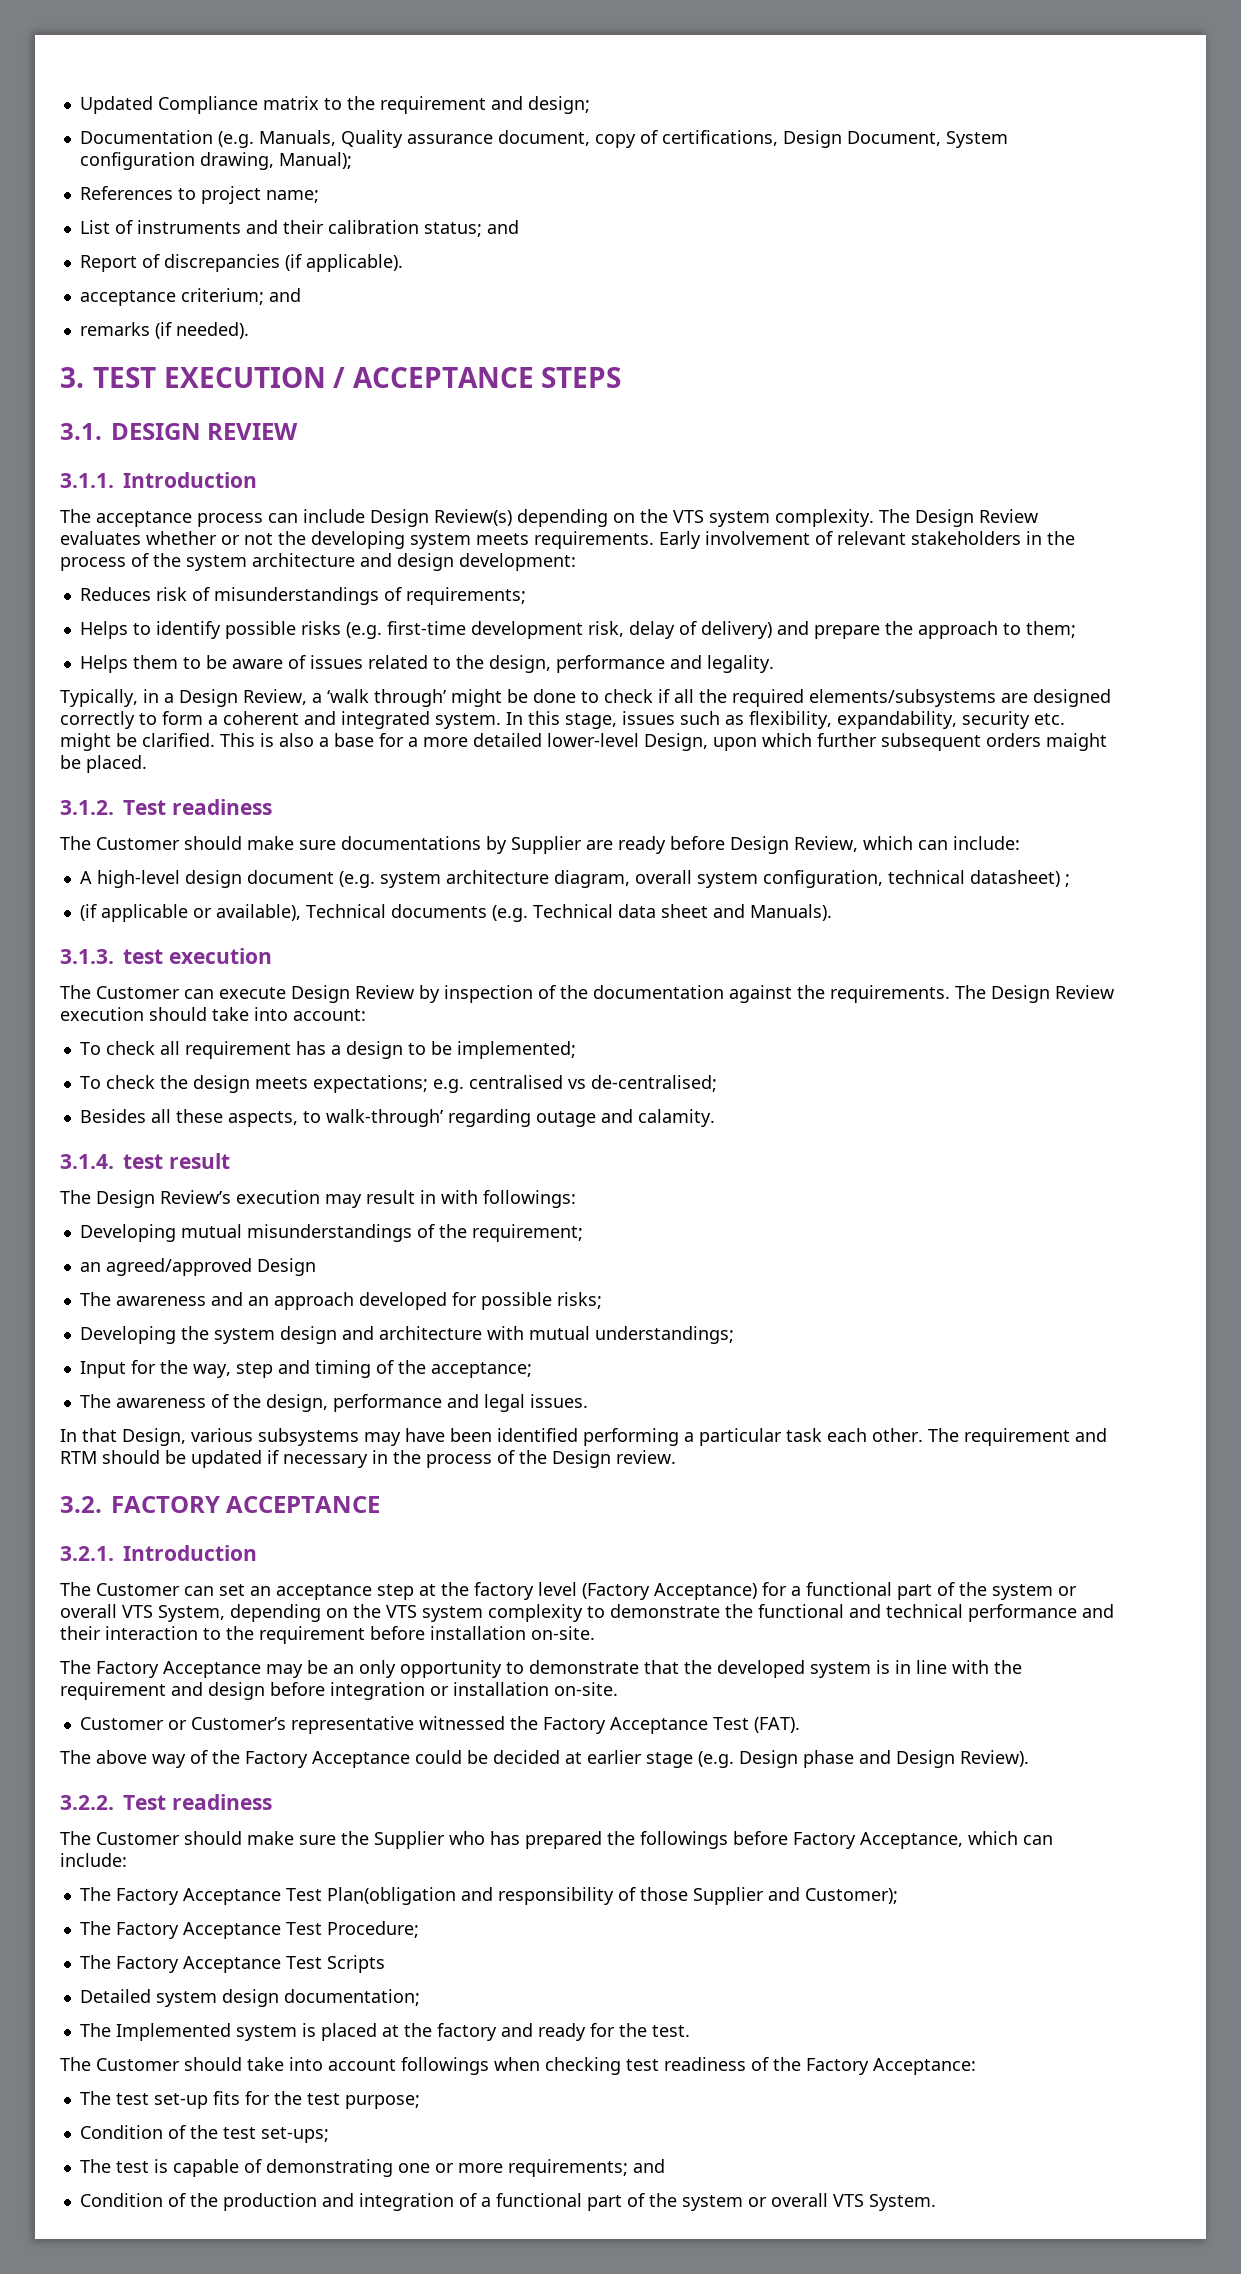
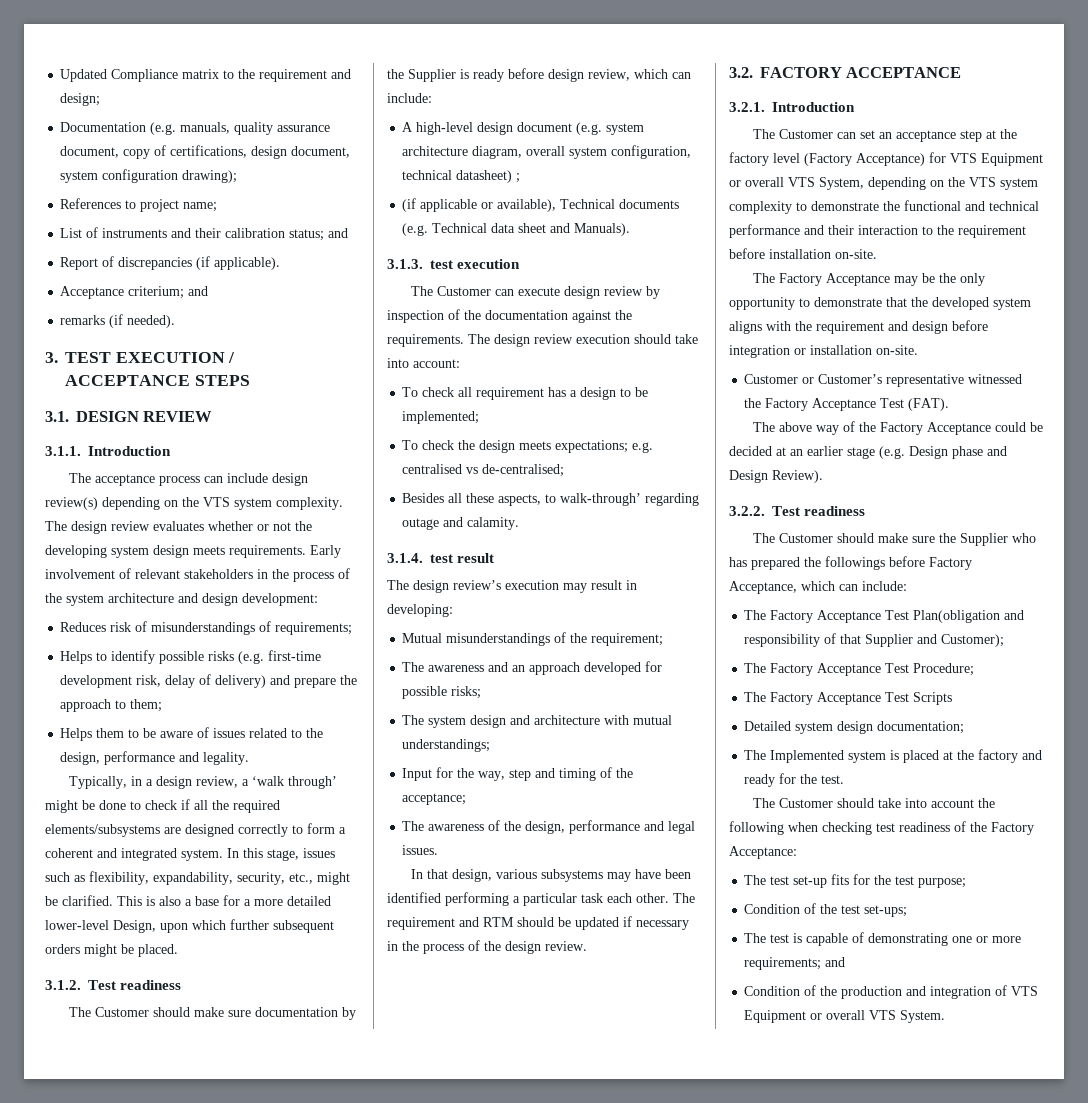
- Documentation (e.g. Manuals, Quality assurance document, copy of certifications, Design Document, System configuration drawing, Manual);
+ Documentation (e.g. manuals, quality assurance document, copy of certifications, design document, system configuration drawing);
- acceptance criterium; and
+ Acceptance criterium; and
- The acceptance process can include Design Review(s) depending on the VTS system complexity.
+ The acceptance process can include design review(s) depending on the VTS system complexity.
- The Design Review evaluates whether or not the developing system meets requirements.
+ The design review evaluates whether or not the developing system design meets requirements.
- Typically, in a Design Review, a ‘walk through’ might be done to check if all the required elements/subsystems are designed correctly to form a coherent and integrated system.
+ Typically, in a design review, a ‘walk through’ might be done to check if all the required elements/subsystems are designed correctly to form a coherent and integrated system.
- In this stage, issues such as flexibility, expandability, security etc. might be clarified.
+ In this stage, issues such as flexibility, expandability, security, etc., might be clarified.
- This is also a base for a more detailed lower-level Design, upon which further subsequent orders maight be placed.
+ This is also a base for a more detailed lower-level Design, upon which further subsequent orders might be placed.
- The Customer should make sure documentations by Supplier are ready before Design Review, which can include:
+ The Customer should make sure documentation by the Supplier is ready before design review, which can include:
- The Customer can execute Design Review by inspection of the documentation against the requirements.
+ The Customer can execute design review by inspection of the documentation against the requirements.
- The Design Review execution should take into account:
+ The design review execution should take into account:
- The Design Review’s execution may result in with followings:
- Developing mutual misunderstandings of the requirement;
+ The design review’s execution may result in developing:
+ Mutual misunderstandings of the requirement;
- an agreed/approved Design
- Developing the system design and architecture with mutual understandings;
+ The system design and architecture with mutual understandings;
- In that Design, various subsystems may have been identified performing a particular task each other.
+ In that design, various subsystems may have been identified performing a particular task each other.
- The requirement and RTM should be updated if necessary in the process of the Design review.
+ The requirement and RTM should be updated if necessary in the process of the design review.
- The Customer can set an acceptance step at the factory level (Factory Acceptance) for a functional part of the system or overall VTS System, depending on the VTS system complexity to demonstrate the functional and technical performance and their interaction to the requirement before installation on-site.
+ The Customer can set an acceptance step at the factory level (Factory Acceptance) for VTS Equipment or overall VTS System, depending on the VTS system complexity to demonstrate the functional and technical performance and their interaction to the requirement before installation on-site.
- The Factory Acceptance may be an only opportunity to demonstrate that the developed system is in line with the requirement and design before integration or installation on-site.
+ The Factory Acceptance may be the only opportunity to demonstrate that the developed system aligns with the requirement and design before integration or installation on-site.
- The above way of the Factory Acceptance could be decided at earlier stage (e.g. Design phase and Design Review).
+ The above way of the Factory Acceptance could be decided at an earlier stage (e.g. Design phase and Design Review).
- The Factory Acceptance Test Plan(obligation and responsibility of those Supplier and Customer);
+ The Factory Acceptance Test Plan(obligation and responsibility of that Supplier and Customer);
- The Customer should take into account followings when checking test readiness of the Factory Acceptance:
+ The Customer should take into account the following when checking test readiness of the Factory Acceptance:
- Condition of the production and integration of a functional part of the system or overall VTS System.
+ Condition of the production and integration of VTS Equipment or overall VTS System.

